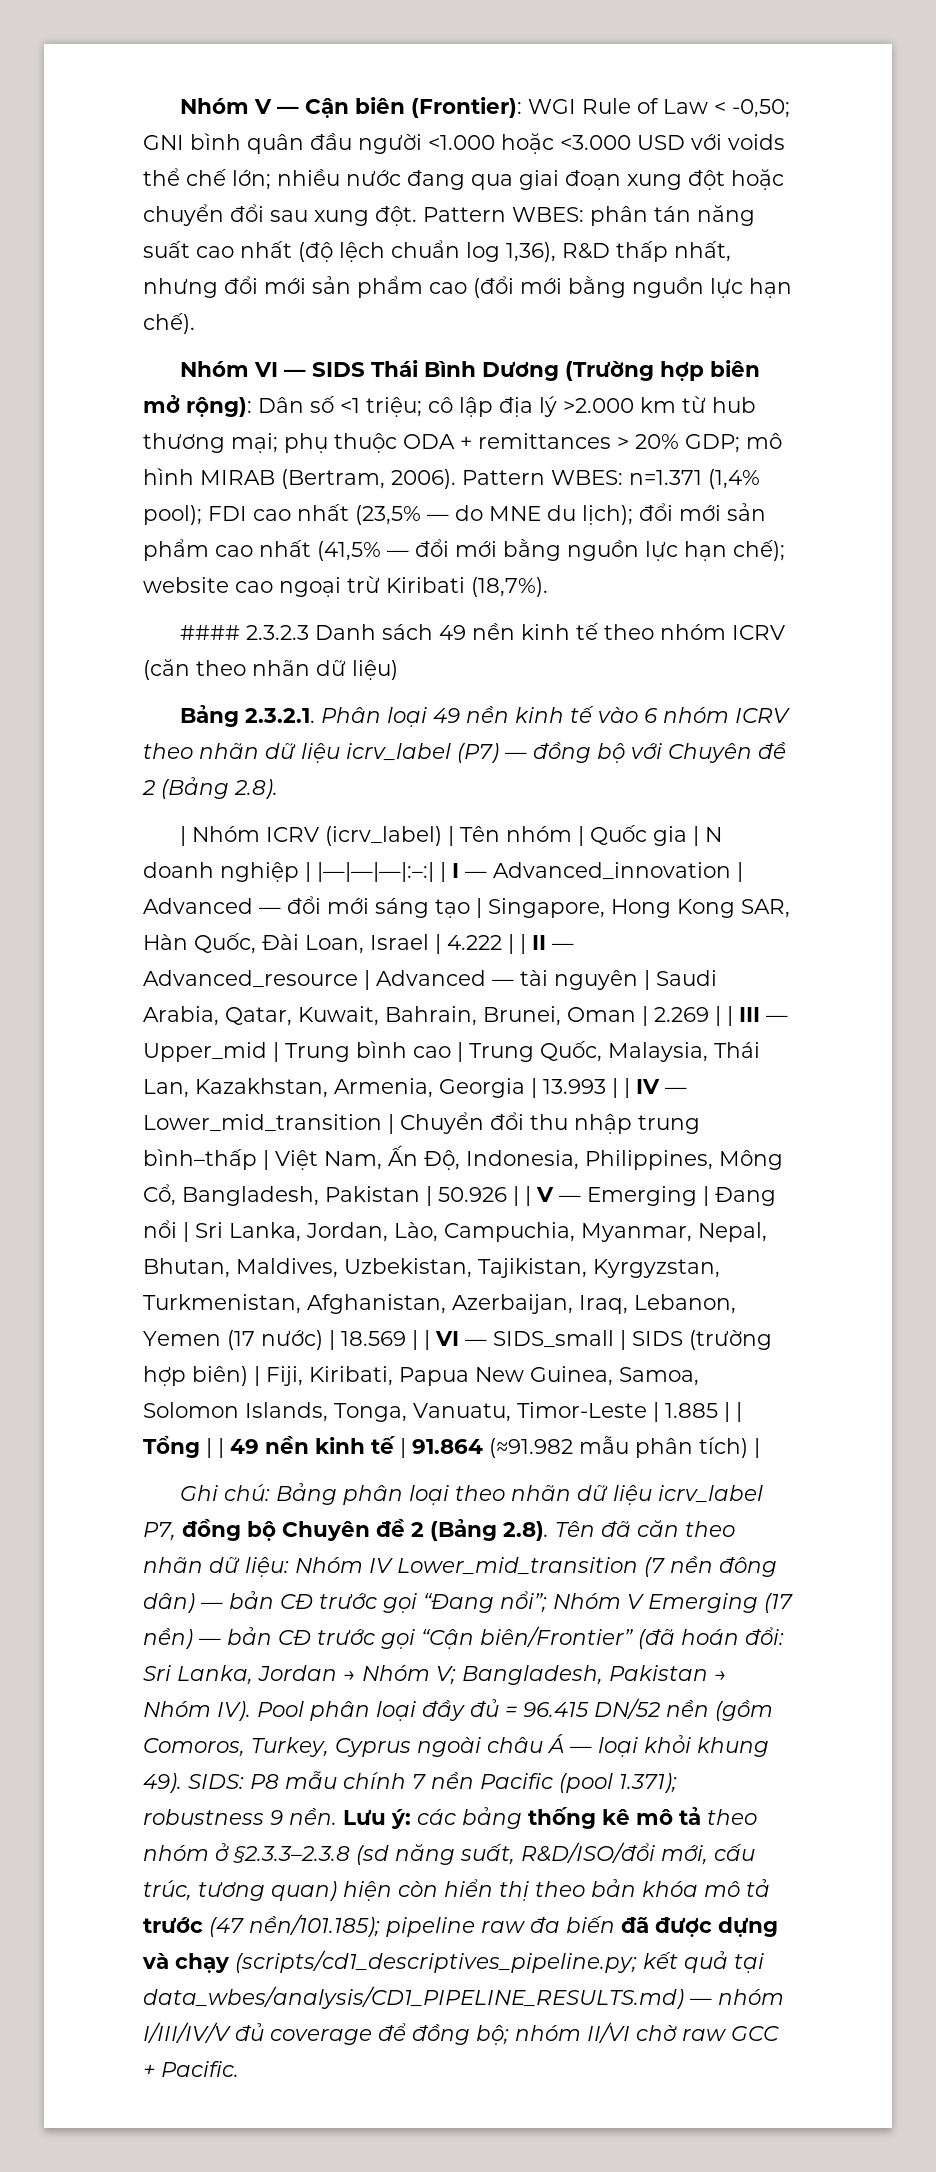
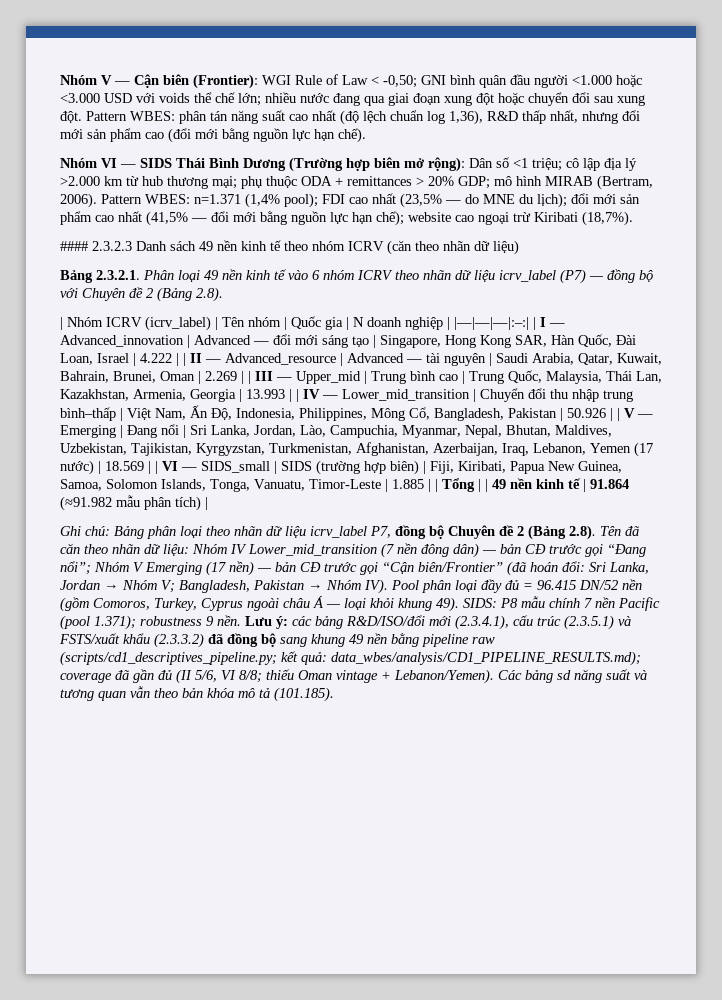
- Lưu ý: các bảng thống kê mô tả theo nhóm ở §2.3.3–2.3.8 (sd năng suất, R&D/ISO/đổi mới, cấu trúc, tương quan) hiện còn hiển thị theo bản khóa mô tả trước (47 nền/101.185); pipeline raw đa biến đã được dựng và chạy (scripts/cd1_descriptives_pipeline.py; kết quả tại data_wbes/analysis/CD1_PIPELINE_RESULTS.md) — nhóm I/III/IV/V đủ coverage để đồng bộ; nhóm II/VI chờ raw GCC + Pacific.
+ Lưu ý: các bảng R&D/ISO/đổi mới (2.3.4.1), cấu trúc (2.3.5.1) và FSTS/xuất khẩu (2.3.3.2) đã đồng bộ sang khung 49 nền bằng pipeline raw (scripts/cd1_descriptives_pipeline.py; kết quả: data_wbes/analysis/CD1_PIPELINE_RESULTS.md); coverage đã gần đủ (II 5/6, VI 8/8; thiếu Oman vintage + Lebanon/Yemen). Các bảng sd năng suất và tương quan vẫn theo bản khóa mô tả (101.185).

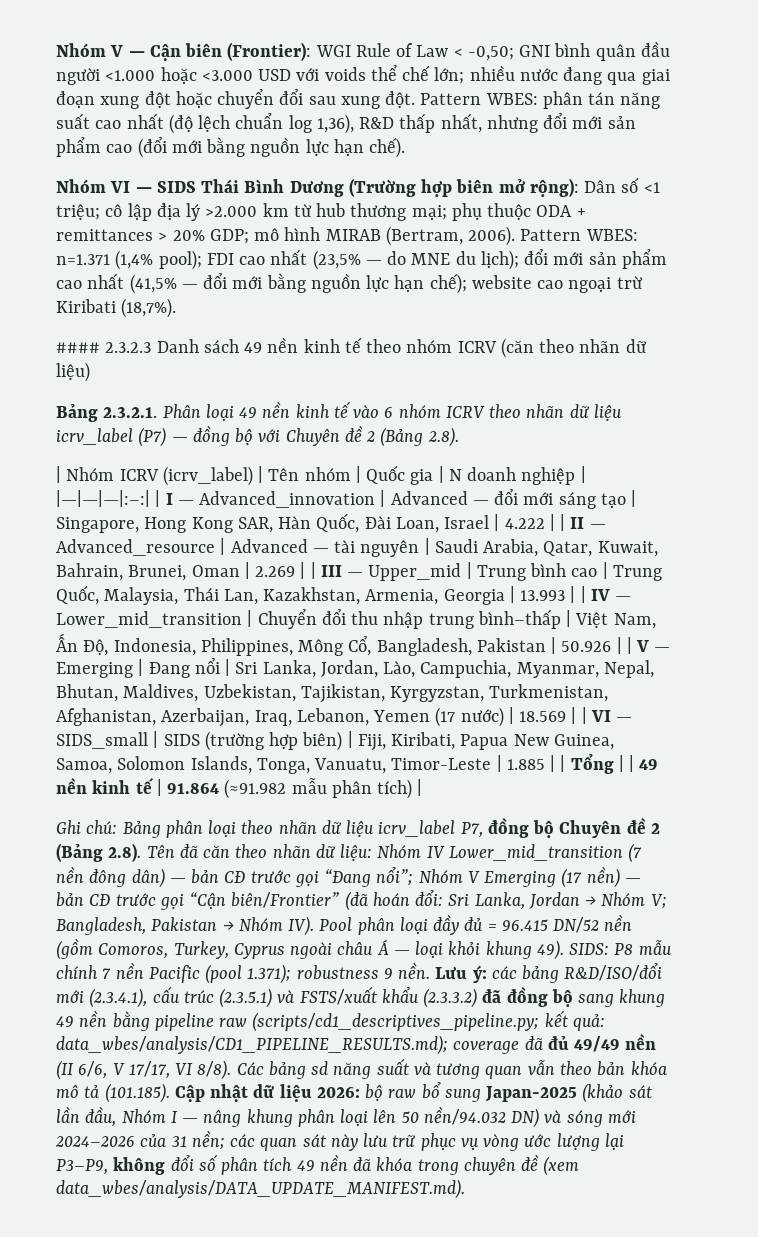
- Lưu ý: các bảng R&D/ISO/đổi mới (2.3.4.1), cấu trúc (2.3.5.1) và FSTS/xuất khẩu (2.3.3.2) đã đồng bộ sang khung 49 nền bằng pipeline raw (scripts/cd1_descriptives_pipeline.py; kết quả: data_wbes/analysis/CD1_PIPELINE_RESULTS.md); coverage đã gần đủ (II 5/6, VI 8/8; thiếu Oman vintage + Lebanon/Yemen).
+ Lưu ý: các bảng R&D/ISO/đổi mới (2.3.4.1), cấu trúc (2.3.5.1) và FSTS/xuất khẩu (2.3.3.2) đã đồng bộ sang khung 49 nền bằng pipeline raw (scripts/cd1_descriptives_pipeline.py; kết quả: data_wbes/analysis/CD1_PIPELINE_RESULTS.md); coverage đã đủ 49/49 nền (II 6/6, V 17/17, VI 8/8).
- Các bảng sd năng suất và tương quan vẫn theo bản khóa mô tả (101.185).
+ Các bảng sd năng suất và tương quan vẫn theo bản khóa mô tả (101.185). Cập nhật dữ liệu 2026: bộ raw bổ sung Japan-2025 (khảo sát lần đầu, Nhóm I — nâng khung phân loại lên 50 nền/94.032 DN) và sóng mới 2024–2026 của 31 nền; các quan sát này lưu trữ phục vụ vòng ước lượng lại P3–P9, không đổi số phân tích 49 nền đã khóa trong chuyên đề (xem data_wbes/analysis/DATA_UPDATE_MANIFEST.md).

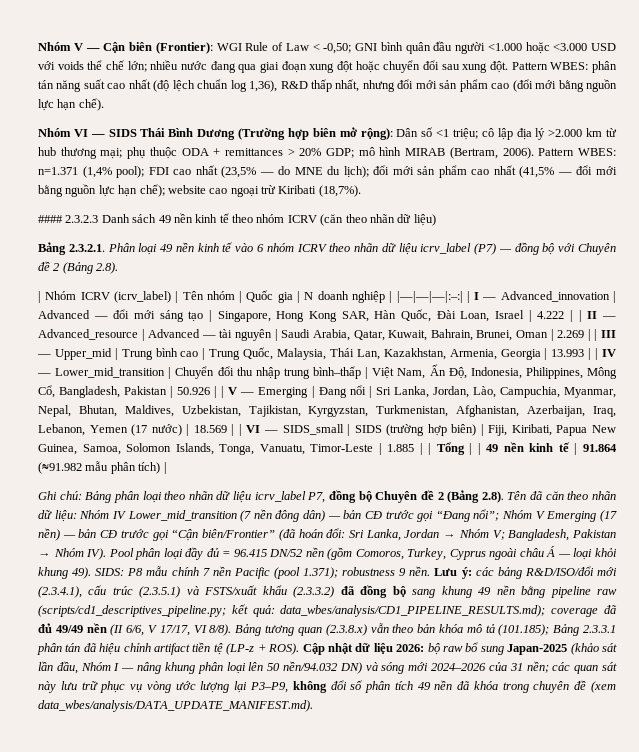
- Các bảng sd năng suất và tương quan vẫn theo bản khóa mô tả (101.185). Cập nhật dữ liệu 2026:
+ Bảng tương quan (2.3.8.x) vẫn theo bản khóa mô tả (101.185); Bảng 2.3.3.1 phân tán đã hiệu chỉnh artifact tiền tệ (LP-z + ROS). Cập nhật dữ liệu 2026:

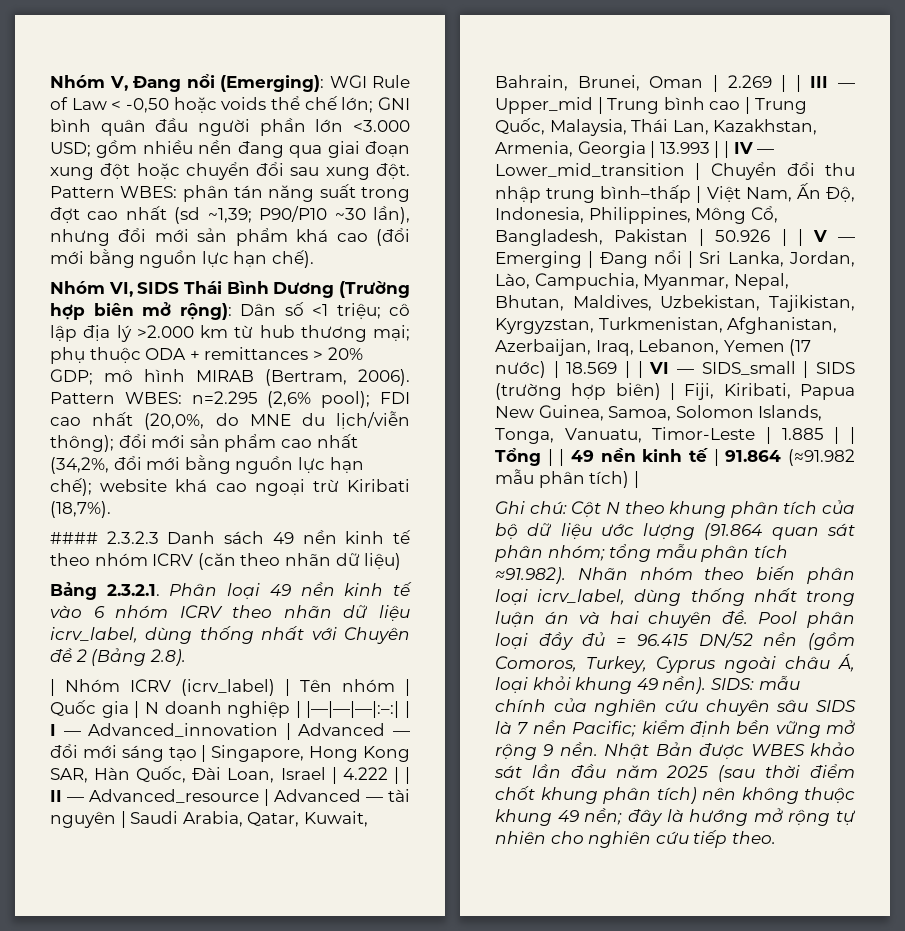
- Nhóm V — Cận biên (Frontier): WGI Rule of Law < -0,50; GNI bình quân đầu người <1.000 hoặc <3.000 USD với voids thể chế lớn; nhiều nước đang qua giai đoạn xung đột hoặc chuyển đổi sau xung đột.
+ Nhóm V, Đang nổi (Emerging): WGI Rule of Law < -0,50 hoặc voids thể chế lớn; GNI bình quân đầu người phần lớn <3.000 USD; gồm nhiều nền đang qua giai đoạn xung đột hoặc chuyển đổi sau xung đột.
- Pattern WBES: phân tán năng suất cao nhất (độ lệch chuẩn log 1,36), R&D thấp nhất, nhưng đổi mới sản phẩm cao (đổi mới bằng nguồn lực hạn chế).
+ Pattern WBES: phân tán năng suất trong đợt cao nhất (sd ~1,39; P90/P10 ~30 lần), nhưng đổi mới sản phẩm khá cao (đổi mới bằng nguồn lực hạn chế).
- Nhóm VI — SIDS Thái Bình Dương (Trường hợp biên mở rộng): Dân số <1 triệu; cô lập địa lý >2.000 km từ hub thương mại; phụ thuộc ODA + remittances > 20% GDP; mô hình MIRAB (Bertram, 2006).
+ Nhóm VI, SIDS Thái Bình Dương (Trường hợp biên mở rộng): Dân số <1 triệu; cô lập địa lý >2.000 km từ hub thương mại; phụ thuộc ODA + remittances > 20% GDP; mô hình MIRAB (Bertram, 2006).
- Pattern WBES: n=1.371 (1,4% pool); FDI cao nhất (23,5% — do MNE du lịch); đổi mới sản phẩm cao nhất (41,5% — đổi mới bằng nguồn lực hạn chế); website cao ngoại trừ Kiribati (18,7%).
+ Pattern WBES: n=2.295 (2,6% pool); FDI cao nhất (20,0%, do MNE du lịch/viễn thông); đổi mới sản phẩm cao nhất (34,2%, đổi mới bằng nguồn lực hạn chế); website khá cao ngoại trừ Kiribati (18,7%).
- Bảng 2.3.2.1. Phân loại 49 nền kinh tế vào 6 nhóm ICRV theo nhãn dữ liệu icrv_label (P7) — đồng bộ với Chuyên đề 2 (Bảng 2.8).
+ Bảng 2.3.2.1. Phân loại 49 nền kinh tế vào 6 nhóm ICRV theo nhãn dữ liệu icrv_label, dùng thống nhất với Chuyên đề 2 (Bảng 2.8).
- Ghi chú: Bảng phân loại theo nhãn dữ liệu icrv_label P7, đồng bộ Chuyên đề 2 (Bảng 2.8). Tên đã căn theo nhãn dữ liệu: Nhóm IV Lower_mid_transition (7 nền đông dân) — bản CĐ trước gọi “Đang nổi”; Nhóm V Emerging (17 nền) — bản CĐ trước gọi “Cận biên/Frontier” (đã hoán đổi: Sri Lanka, Jordan → Nhóm V; Bangladesh, Pakistan → Nhóm IV). Pool phân loại đầy đủ = 96.415 DN/52 nền (gồm Comoros, Turkey, Cyprus ngoài châu Á — loại khỏi khung 49). SIDS: P8 mẫu chính 7 nền Pacific (pool 1.371); robustness 9 nền. Lưu ý: các bảng R&D/ISO/đổi mới (2.3.4.1), cấu trúc (2.3.5.1) và FSTS/xuất khẩu (2.3.3.2) đã đồng bộ sang khung 49 nền bằng pipeline raw (scripts/cd1_descriptives_pipeline.py; kết quả: data_wbes/analysis/CD1_PIPELINE_RESULTS.md); coverage đã đủ 49/49 nền (II 6/6, V 17/17, VI 8/8). Bảng tương quan (2.3.8.x) vẫn theo bản khóa mô tả (101.185); Bảng 2.3.3.1 phân tán đã hiệu chỉnh artifact tiền tệ (LP-z + ROS). Cập nhật dữ liệu 2026: bộ raw bổ sung Japan-2025 (khảo sát lần đầu, Nhóm I — nâng khung phân loại lên 50 nền/94.032 DN) và sóng mới 2024–2026 của 31 nền; các quan sát này lưu trữ phục vụ vòng ước lượng lại P3–P9, không đổi số phân tích 49 nền đã khóa trong chuyên đề (xem data_wbes/analysis/DATA_UPDATE_MANIFEST.md).
+ Ghi chú: Cột N theo khung phân tích của bộ dữ liệu ước lượng (91.864 quan sát phân nhóm; tổng mẫu phân tích ≈91.982). Nhãn nhóm theo biến phân loại icrv_label, dùng thống nhất trong luận án và hai chuyên đề. Pool phân loại đầy đủ = 96.415 DN/52 nền (gồm Comoros, Turkey, Cyprus ngoài châu Á, loại khỏi khung 49 nền). SIDS: mẫu chính của nghiên cứu chuyên sâu SIDS là 7 nền Pacific; kiểm định bền vững mở rộng 9 nền. Nhật Bản được WBES khảo sát lần đầu năm 2025 (sau thời điểm chốt khung phân tích) nên không thuộc khung 49 nền; đây là hướng mở rộng tự nhiên cho nghiên cứu tiếp theo.

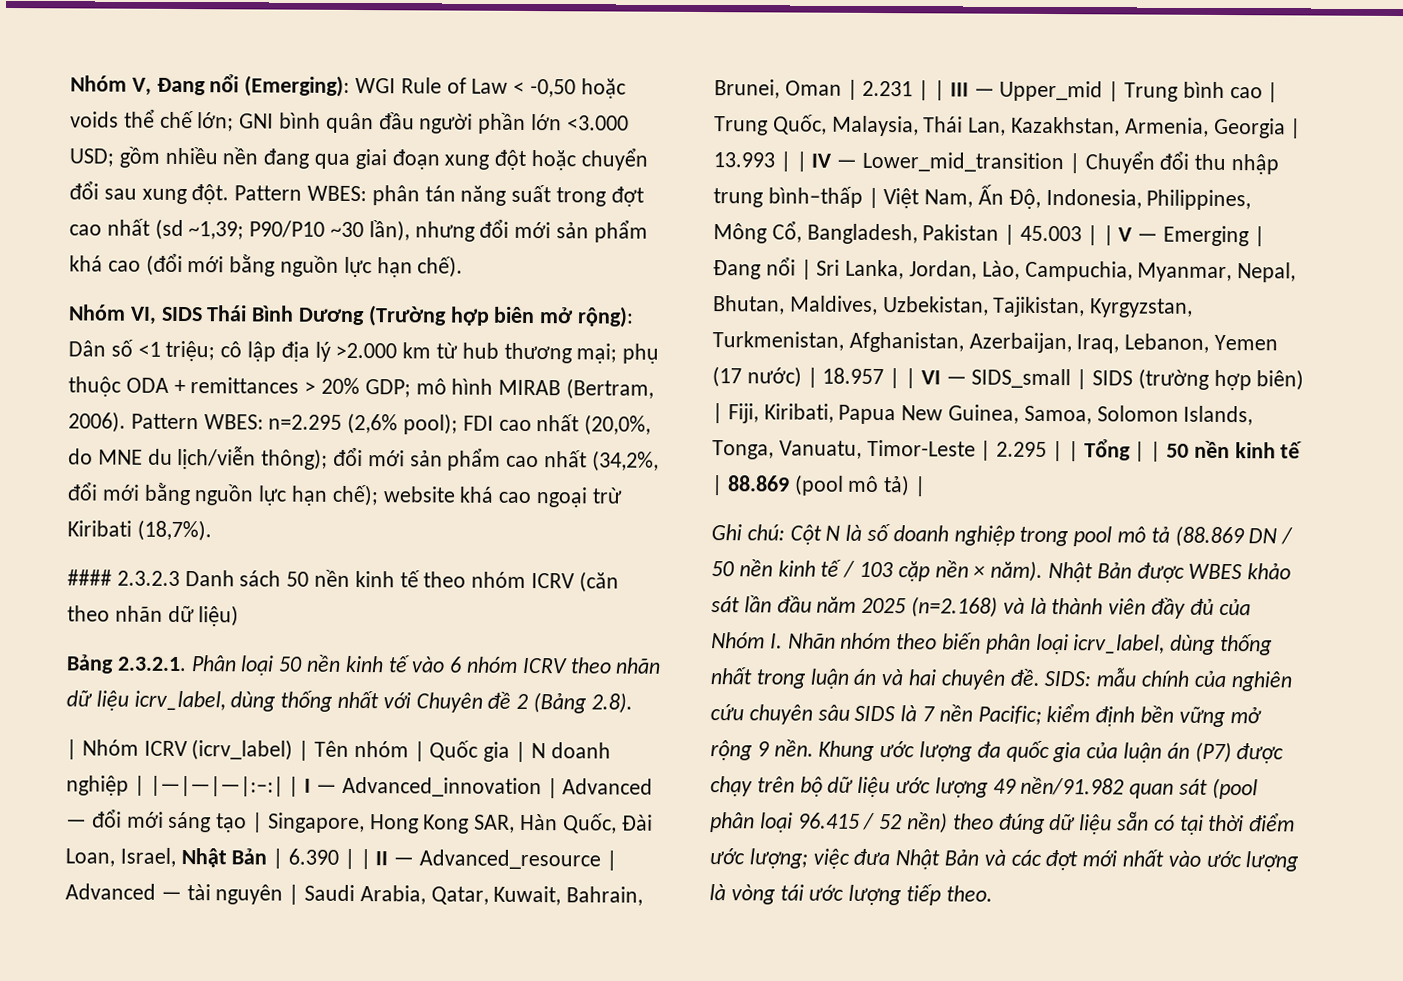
- #### 2.3.2.3 Danh sách 49 nền kinh tế theo nhóm ICRV (căn theo nhãn dữ liệu)
+ #### 2.3.2.3 Danh sách 50 nền kinh tế theo nhóm ICRV (căn theo nhãn dữ liệu)
- Bảng 2.3.2.1. Phân loại 49 nền kinh tế vào 6 nhóm ICRV theo nhãn dữ liệu icrv_label, dùng thống nhất với Chuyên đề 2 (Bảng 2.8).
+ Bảng 2.3.2.1. Phân loại 50 nền kinh tế vào 6 nhóm ICRV theo nhãn dữ liệu icrv_label, dùng thống nhất với Chuyên đề 2 (Bảng 2.8).
- | Nhóm ICRV (icrv_label) | Tên nhóm | Quốc gia | N doanh nghiệp | |—|—|—|:–:| | I — Advanced_innovation | Advanced — đổi mới sáng tạo | Singapore, Hong Kong SAR, Hàn Quốc, Đài Loan, Israel | 4.222 | | II — Advanced_resource | Advanced — tài nguyên | Saudi Arabia, Qatar, Kuwait, Bahrain, Brunei, Oman | 2.269 | | III — Upper_mid | Trung bình cao | Trung Quốc, Malaysia, Thái Lan, Kazakhstan, Armenia, Georgia | 13.993 | | IV — Lower_mid_transition | Chuyển đổi thu nhập trung bình–thấp | Việt Nam, Ấn Độ, Indonesia, Philippines, Mông Cổ, Bangladesh, Pakistan | 50.926 | | V — Emerging | Đang nổi | Sri Lanka, Jordan, Lào, Campuchia, Myanmar, Nepal, Bhutan, Maldives, Uzbekistan, Tajikistan, Kyrgyzstan, Turkmenistan, Afghanistan, Azerbaijan, Iraq, Lebanon, Yemen (17 nước) | 18.569 | | VI — SIDS_small | SIDS (trường hợp biên) | Fiji, Kiribati, Papua New Guinea, Samoa, Solomon Islands, Tonga, Vanuatu, Timor-Leste | 1.885 | | Tổng | | 49 nền kinh tế | 91.864 (≈91.982 mẫu phân tích) |
+ | Nhóm ICRV (icrv_label) | Tên nhóm | Quốc gia | N doanh nghiệp | |—|—|—|:–:| | I — Advanced_innovation | Advanced — đổi mới sáng tạo | Singapore, Hong Kong SAR, Hàn Quốc, Đài Loan, Israel, Nhật Bản | 6.390 | | II — Advanced_resource | Advanced — tài nguyên | Saudi Arabia, Qatar, Kuwait, Bahrain, Brunei, Oman | 2.231 | | III — Upper_mid | Trung bình cao | Trung Quốc, Malaysia, Thái Lan, Kazakhstan, Armenia, Georgia | 13.993 | | IV — Lower_mid_transition | Chuyển đổi thu nhập trung bình–thấp | Việt Nam, Ấn Độ, Indonesia, Philippines, Mông Cổ, Bangladesh, Pakistan | 45.003 | | V — Emerging | Đang nổi | Sri Lanka, Jordan, Lào, Campuchia, Myanmar, Nepal, Bhutan, Maldives, Uzbekistan, Tajikistan, Kyrgyzstan, Turkmenistan, Afghanistan, Azerbaijan, Iraq, Lebanon, Yemen (17 nước) | 18.957 | | VI — SIDS_small | SIDS (trường hợp biên) | Fiji, Kiribati, Papua New Guinea, Samoa, Solomon Islands, Tonga, Vanuatu, Timor-Leste | 2.295 | | Tổng | | 50 nền kinh tế | 88.869 (pool mô tả) |
- Ghi chú: Cột N theo khung phân tích của bộ dữ liệu ước lượng (91.864 quan sát phân nhóm; tổng mẫu phân tích ≈91.982). Nhãn nhóm theo biến phân loại icrv_label, dùng thống nhất trong luận án và hai chuyên đề.
+ Ghi chú: Cột N là số doanh nghiệp trong pool mô tả (88.869 DN / 50 nền kinh tế / 103 cặp nền × năm). Nhật Bản được WBES khảo sát lần đầu năm 2025 (n=2.168) và là thành viên đầy đủ của Nhóm I. Nhãn nhóm theo biến phân loại icrv_label, dùng thống nhất trong luận án và hai chuyên đề.
- Pool phân loại đầy đủ = 96.415 DN/52 nền (gồm Comoros, Turkey, Cyprus ngoài châu Á, loại khỏi khung 49 nền).
- Nhật Bản được WBES khảo sát lần đầu năm 2025 (sau thời điểm chốt khung phân tích) nên không thuộc khung 49 nền; đây là hướng mở rộng tự nhiên cho nghiên cứu tiếp theo.
+ Khung ước lượng đa quốc gia của luận án (P7) được chạy trên bộ dữ liệu ước lượng 49 nền/91.982 quan sát (pool phân loại 96.415 / 52 nền) theo đúng dữ liệu sẵn có tại thời điểm ước lượng; việc đưa Nhật Bản và các đợt mới nhất vào ước lượng là vòng tái ước lượng tiếp theo.

